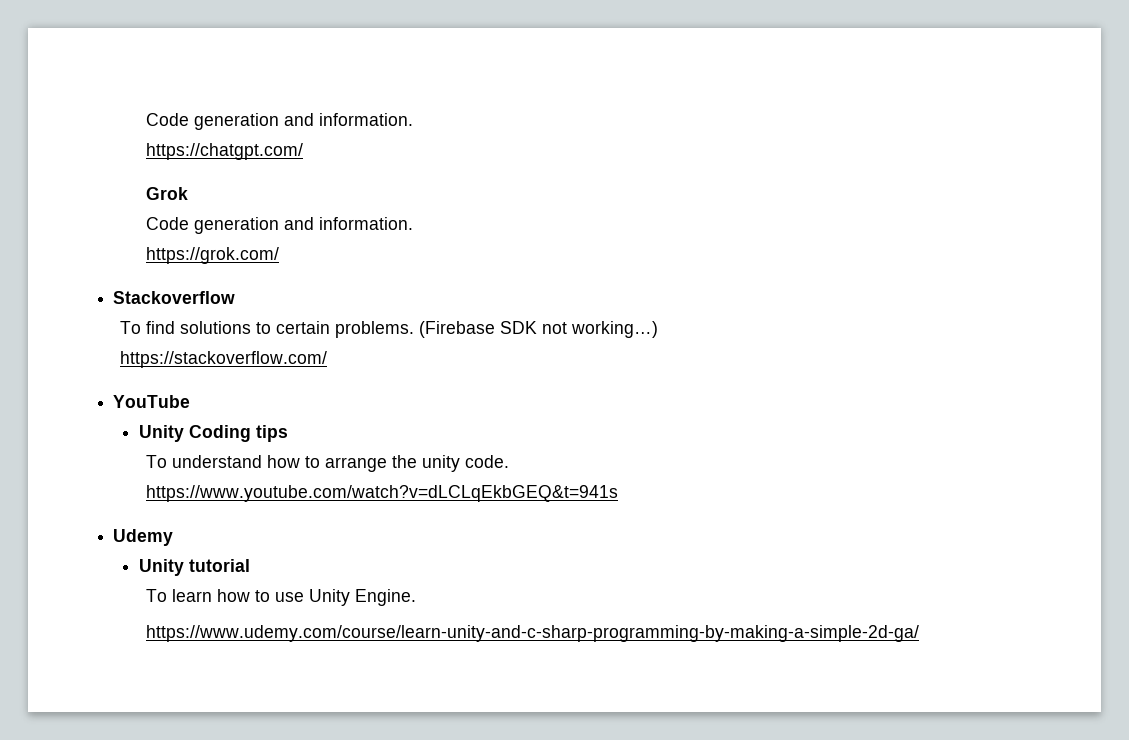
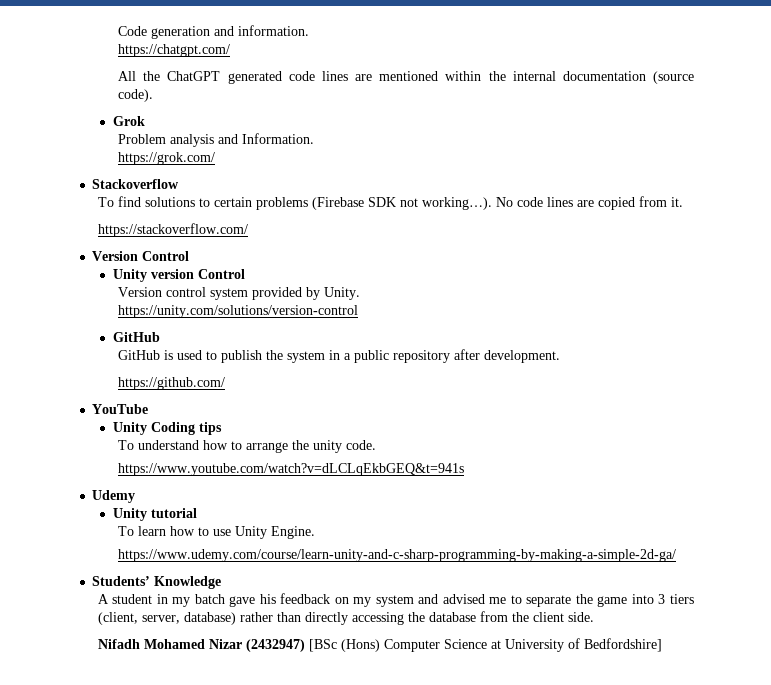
+ All the ChatGPT generated code lines are mentioned within the internal documentation (source code).
  Grok
- Code generation and information.
+ Problem analysis and Information.
- To find solutions to certain problems. (Firebase SDK not working…)
+ To find solutions to certain problems (Firebase SDK not working…). No code lines are copied from it.
  https://stackoverflow.com/
+ Version Control
+ Unity version Control
+ Version control system provided by Unity.
+ https://unity.com/solutions/version-control
+ GitHub
+ GitHub is used to publish the system in a public repository after development.
+ https://github.com/
+ Students’ Knowledge
+ A student in my batch gave his feedback on my system and advised me to separate the game into 3 tiers (client, server, database) rather than directly accessing the database from the client side.
+ Nifadh Mohamed Nizar (2432947) [BSc (Hons) Computer Science at University of Bedfordshire]

